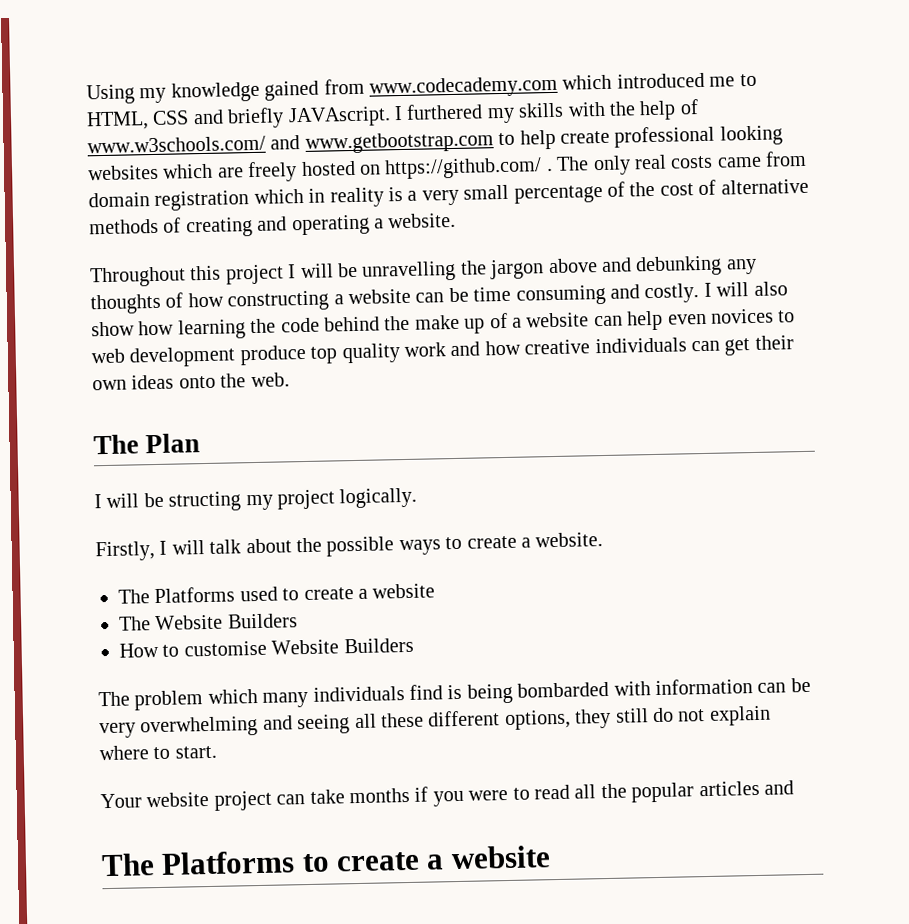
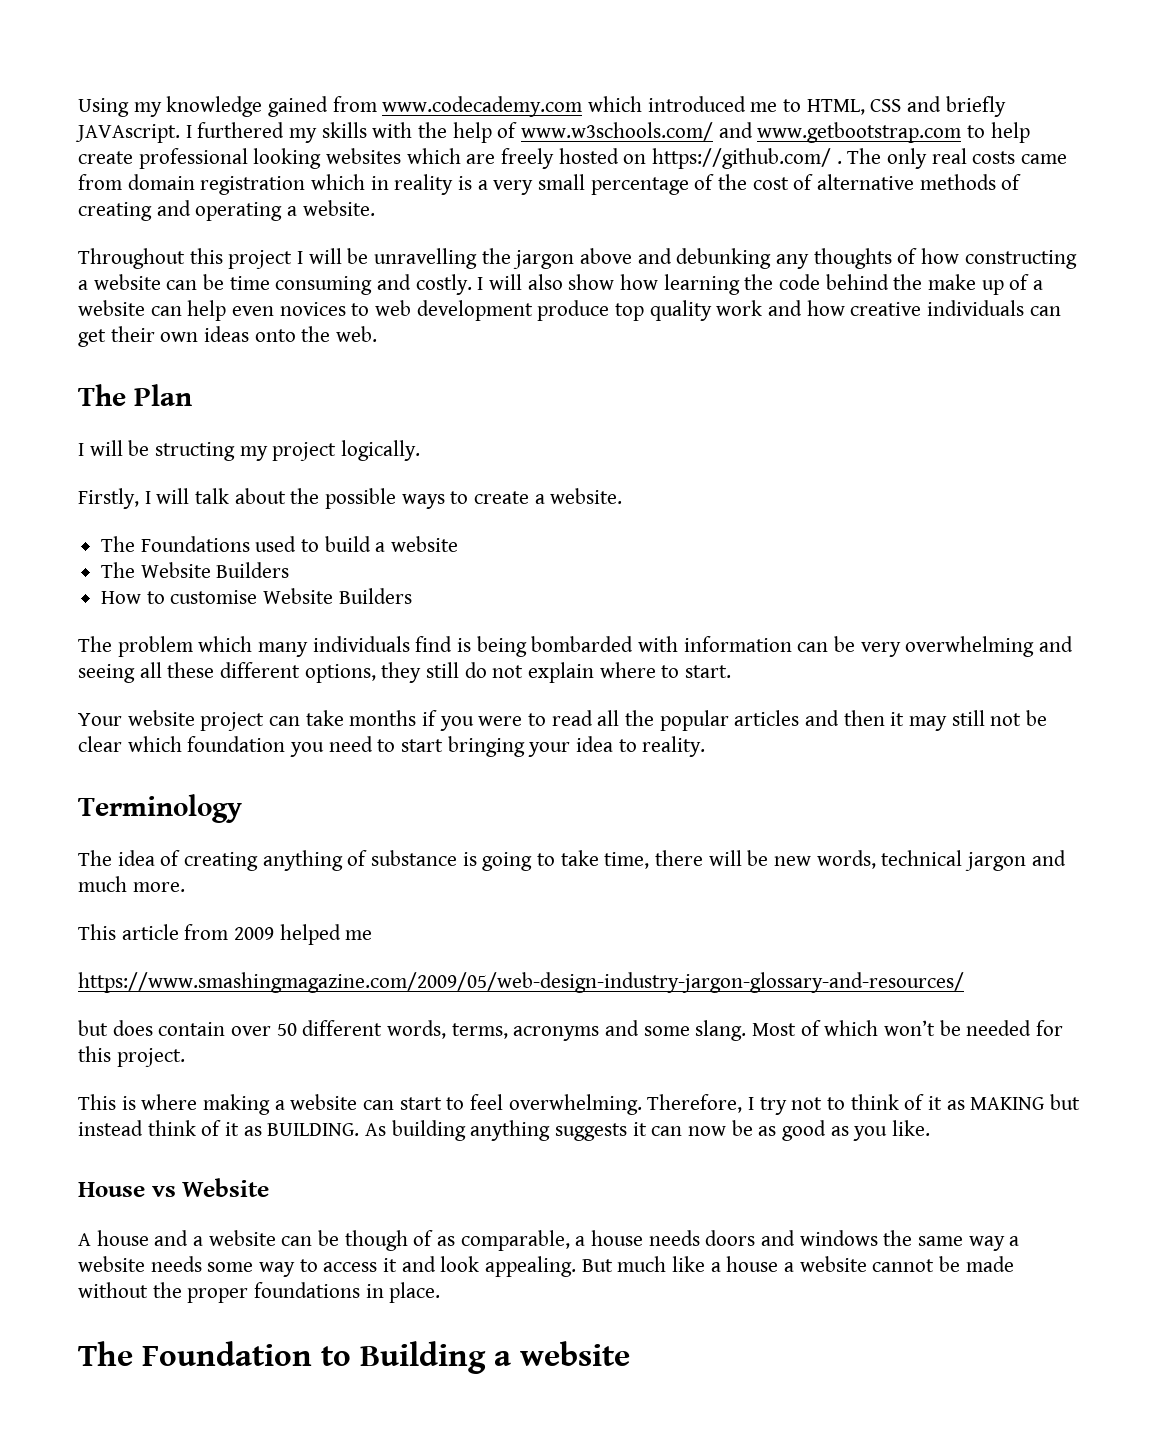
- The Platforms used to create a website
+ The Foundations used to build a website
- Your website project can take months if you were to read all the popular articles and
- The Platforms to create a website
+ Your website project can take months if you were to read all the popular articles and then it may still not be clear which foundation you need to start bringing your idea to reality.
+ Terminology
+ The idea of creating anything of substance is going to take time, there will be new words, technical jargon and much more.
+ This article from 2009 helped me
+ https://www.smashingmagazine.com/2009/05/web-design-industry-jargon-glossary-and-resources/
+ but does contain over 50 different words, terms, acronyms and some slang. Most of which won’t be needed for this project.
+ This is where making a website can start to feel overwhelming. Therefore, I try not to think of it as MAKING but instead think of it as BUILDING. As building anything suggests it can now be as good as you like.
+ House vs Website
+ A house and a website can be though of as comparable, a house needs doors and windows the same way a website needs some way to access it and look appealing. But much like a house a website cannot be made without the proper foundations in place.
+ The Foundation to Building a website

